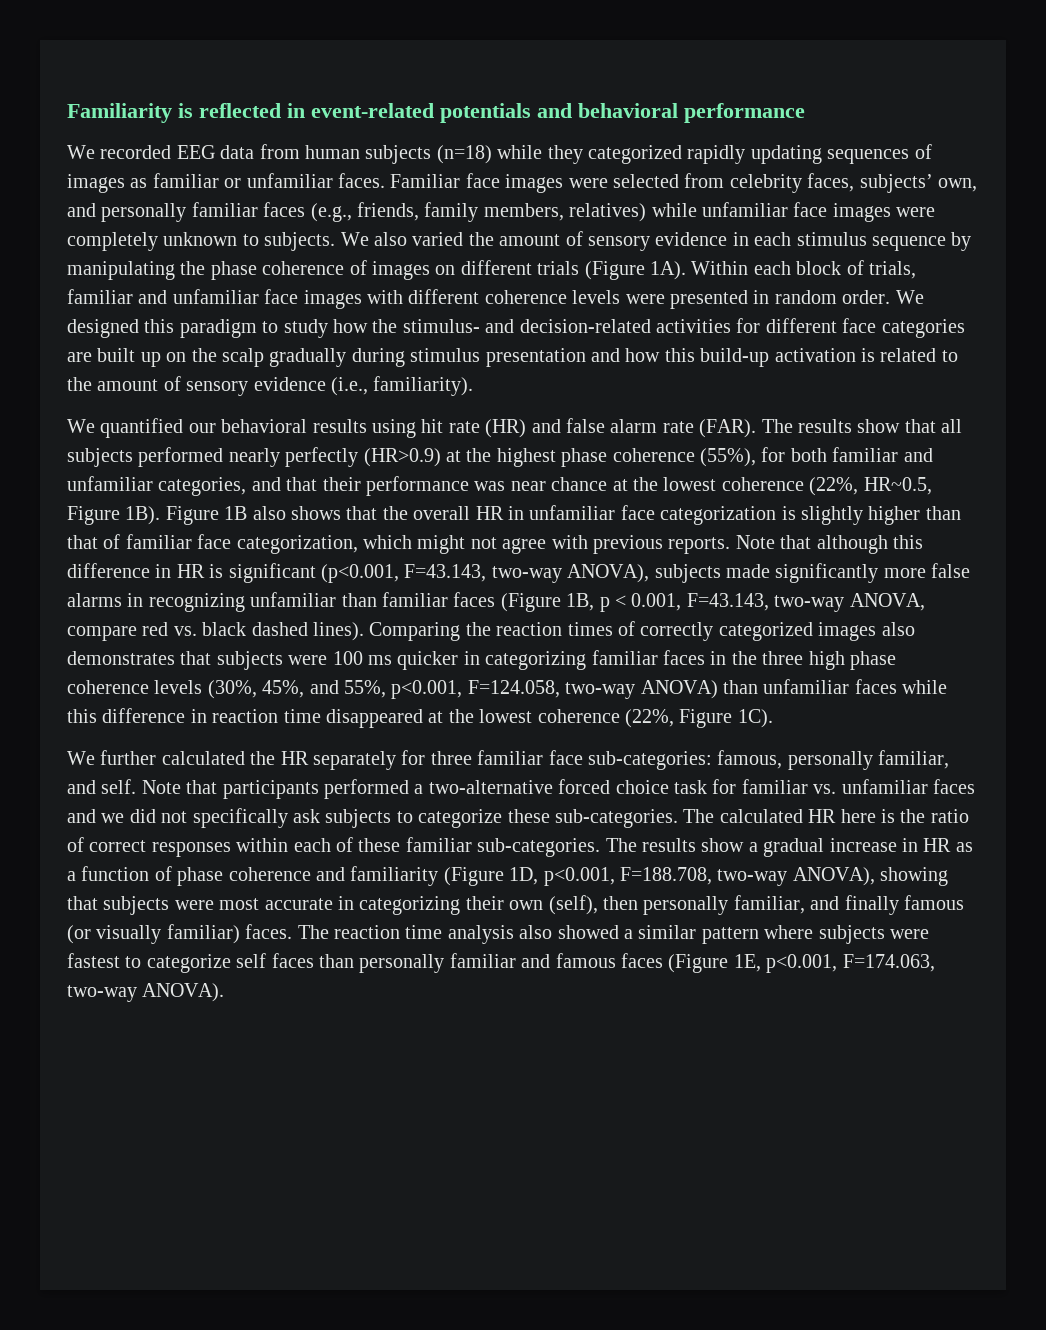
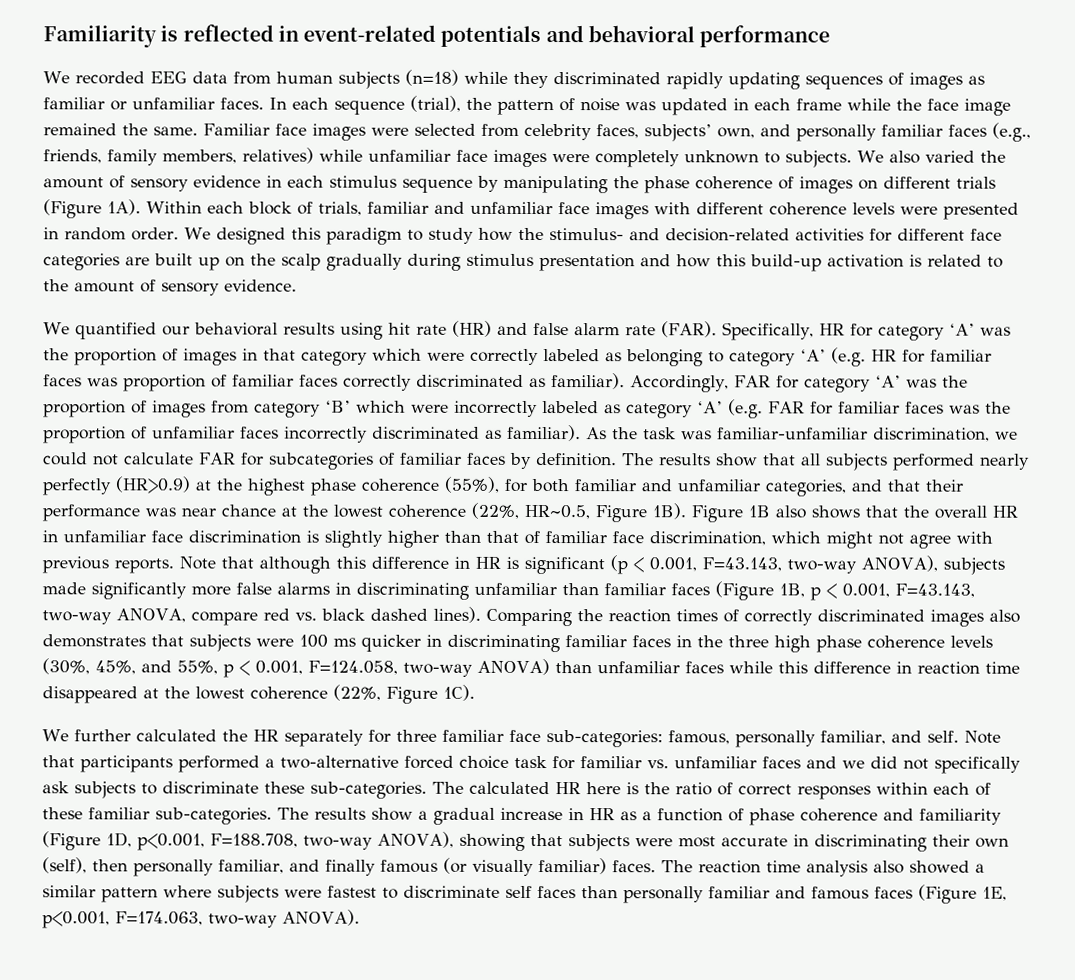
- We recorded EEG data from human subjects (n=18) while they categorized rapidly updating sequences of images as familiar or unfamiliar faces.
+ We recorded EEG data from human subjects (n=18) while they discriminated rapidly updating sequences of images as familiar or unfamiliar faces.
+ In each sequence (trial), the pattern of noise was updated in each frame while the face image remained the same.
- We designed this paradigm to study how the stimulus- and decision-related activities for different face categories are built up on the scalp gradually during stimulus presentation and how this build-up activation is related to the amount of sensory evidence (i.e., familiarity).
+ We designed this paradigm to study how the stimulus- and decision-related activities for different face categories are built up on the scalp gradually during stimulus presentation and how this build-up activation is related to the amount of sensory evidence.
+ Specifically, HR for category ‘A’ was the proportion of images in that category which were correctly labeled as belonging to category ‘A’ (e.g. HR for familiar faces was proportion of familiar faces correctly discriminated as familiar). Accordingly, FAR for category ‘A’ was the proportion of images from category ‘B’ which were incorrectly labeled as category ‘A’ (e.g. FAR for familiar faces was the proportion of unfamiliar faces incorrectly discriminated as familiar). As the task was familiar-unfamiliar discrimination, we could not calculate FAR for subcategories of familiar faces by definition.
- Figure 1B also shows that the overall HR in unfamiliar face categorization is slightly higher than that of familiar face categorization, which might not agree with previous reports.
+ Figure 1B also shows that the overall HR in unfamiliar face discrimination is slightly higher than that of familiar face discrimination, which might not agree with previous reports.
- Note that although this difference in HR is significant (p<0.001, F=43.143, two-way ANOVA), subjects made significantly more false alarms in recognizing unfamiliar than familiar faces (Figure 1B, p < 0.001, F=43.143, two-way ANOVA, compare red vs. black dashed lines).
+ Note that although this difference in HR is significant (p < 0.001, F=43.143, two-way ANOVA), subjects made significantly more false alarms in discriminating unfamiliar than familiar faces (Figure 1B, p < 0.001, F=43.143, two-way ANOVA, compare red vs. black dashed lines).
- Comparing the reaction times of correctly categorized images also demonstrates that subjects were 100 ms quicker in categorizing familiar faces in the three high phase coherence levels (30%, 45%, and 55%, p<0.001, F=124.058, two-way ANOVA) than unfamiliar faces while this difference in reaction time disappeared at the lowest coherence (22%, Figure 1C).
+ Comparing the reaction times of correctly discriminated images also demonstrates that subjects were 100 ms quicker in discriminating familiar faces in the three high phase coherence levels (30%, 45%, and 55%, p < 0.001, F=124.058, two-way ANOVA) than unfamiliar faces while this difference in reaction time disappeared at the lowest coherence (22%, Figure 1C).
- Note that participants performed a two-alternative forced choice task for familiar vs. unfamiliar faces and we did not specifically ask subjects to categorize these sub-categories.
+ Note that participants performed a two-alternative forced choice task for familiar vs. unfamiliar faces and we did not specifically ask subjects to discriminate these sub-categories.
- The results show a gradual increase in HR as a function of phase coherence and familiarity (Figure 1D, p<0.001, F=188.708, two-way ANOVA), showing that subjects were most accurate in categorizing their own (self), then personally familiar, and finally famous (or visually familiar) faces.
+ The results show a gradual increase in HR as a function of phase coherence and familiarity (Figure 1D, p<0.001, F=188.708, two-way ANOVA), showing that subjects were most accurate in discriminating their own (self), then personally familiar, and finally famous (or visually familiar) faces.
- The reaction time analysis also showed a similar pattern where subjects were fastest to categorize self faces than personally familiar and famous faces (Figure 1E, p<0.001, F=174.063, two-way ANOVA).
+ The reaction time analysis also showed a similar pattern where subjects were fastest to discriminate self faces than personally familiar and famous faces (Figure 1E, p<0.001, F=174.063, two-way ANOVA).

